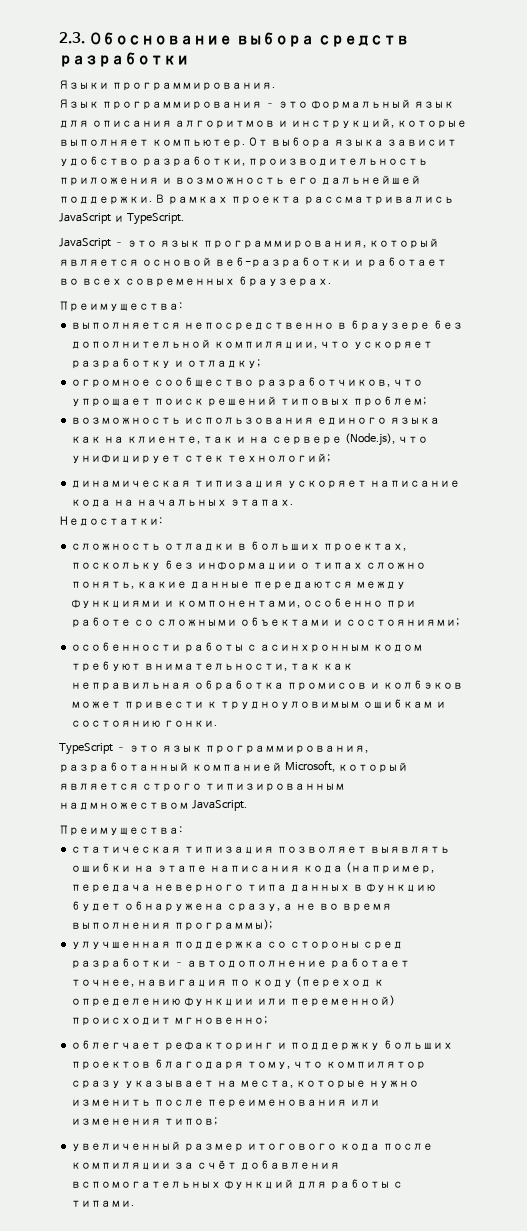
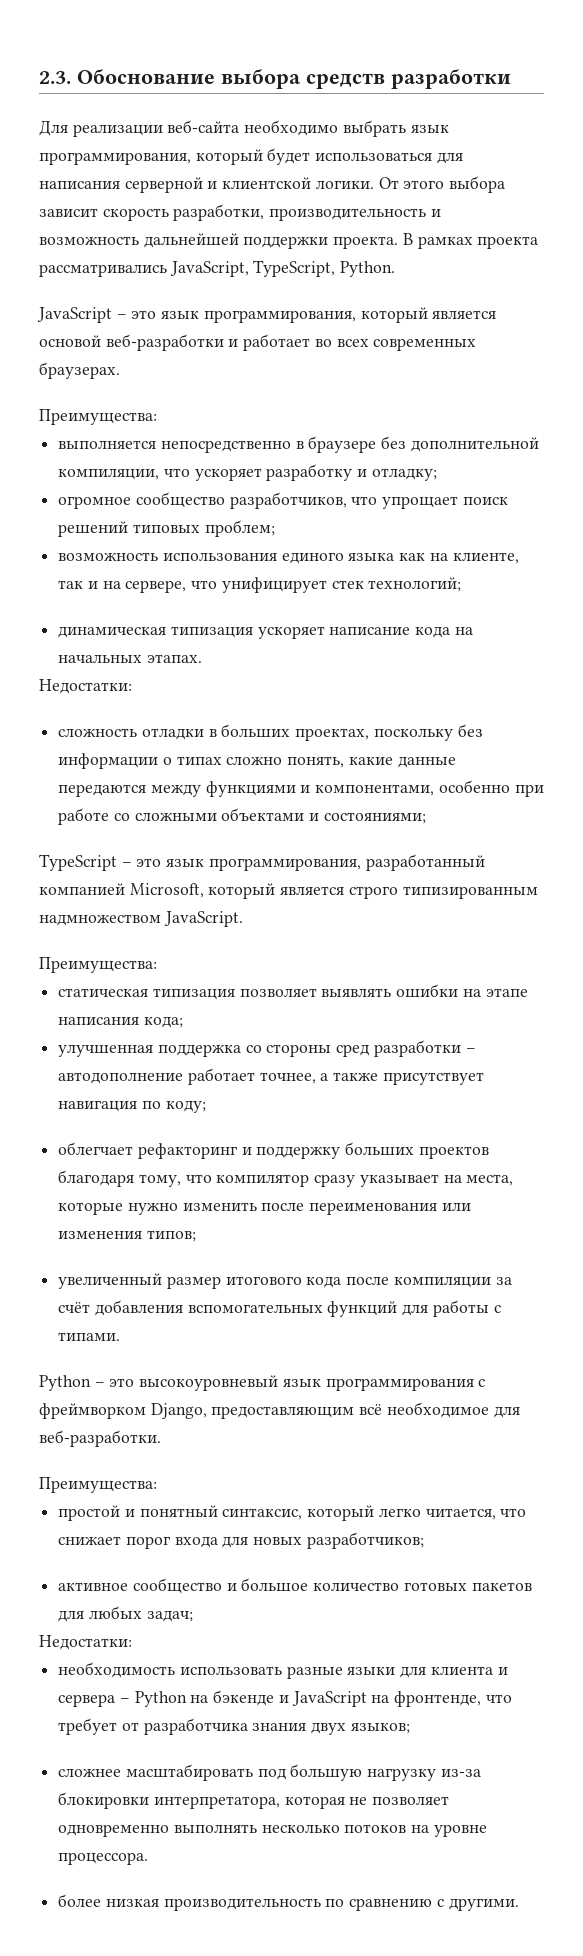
- Языки программирования.
- Язык программирования – это формальный язык для описания алгоритмов и инструкций, которые выполняет компьютер. От выбора языка зависит удобство разработки, производительность приложения и возможность его дальнейшей поддержки.
+ Для реализации веб-сайта необходимо выбрать язык программирования, который будет использоваться для написания серверной и клиентской логики. От этого выбора зависит скорость разработки, производительность и возможность дальнейшей поддержки проекта.
- В рамках проекта рассматривались JavaScript и TypeScript.
+ В рамках проекта рассматривались JavaScript, TypeScript, Python.
- возможность использования единого языка как на клиенте, так и на сервере (Node.js), что унифицирует стек технологий;
+ возможность использования единого языка как на клиенте, так и на сервере, что унифицирует стек технологий;
- особенности работы с асинхронным кодом требуют внимательности, так как неправильная обработка промисов и колбэков может привести к трудноуловимым ошибкам и состоянию гонки.
- статическая типизация позволяет выявлять ошибки на этапе написания кода (например, передача неверного типа данных в функцию будет обнаружена сразу, а не во время выполнения программы);
+ статическая типизация позволяет выявлять ошибки на этапе написания кода;
- улучшенная поддержка со стороны сред разработки – автодополнение работает точнее, навигация по коду (переход к определению функции или переменной) происходит мгновенно;
+ улучшенная поддержка со стороны сред разработки – автодополнение работает точнее, а также присутствует навигация по коду;
+ Python – это высокоуровневый язык программирования с фреймворком Django, предоставляющим всё необходимое для веб-разработки.
+ Преимущества:
+ простой и понятный синтаксис, который легко читается, что снижает порог входа для новых разработчиков;
+ активное сообщество и большое количество готовых пакетов для любых задач;
+ Недостатки:
+ необходимость использовать разные языки для клиента и сервера – Python на бэкенде и JavaScript на фронтенде, что требует от разработчика знания двух языков;
+ сложнее масштабировать под большую нагрузку из-за блокировки интерпретатора, которая не позволяет одновременно выполнять несколько потоков на уровне процессора.
+ более низкая производительность по сравнению с другими.

